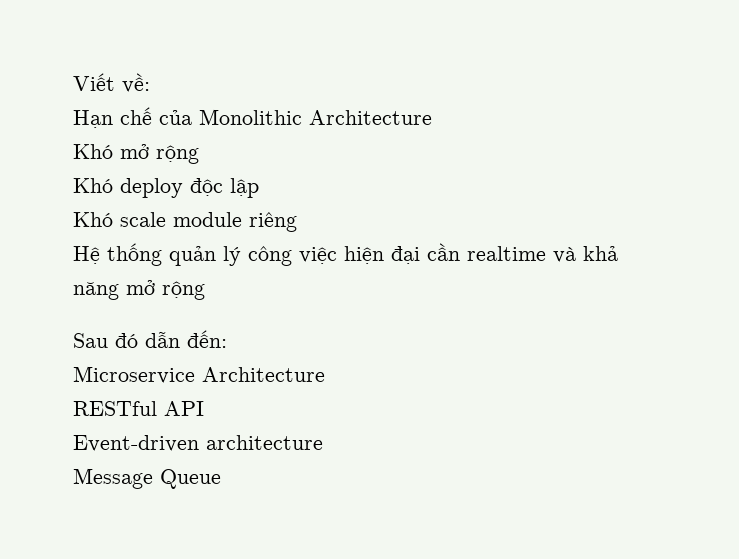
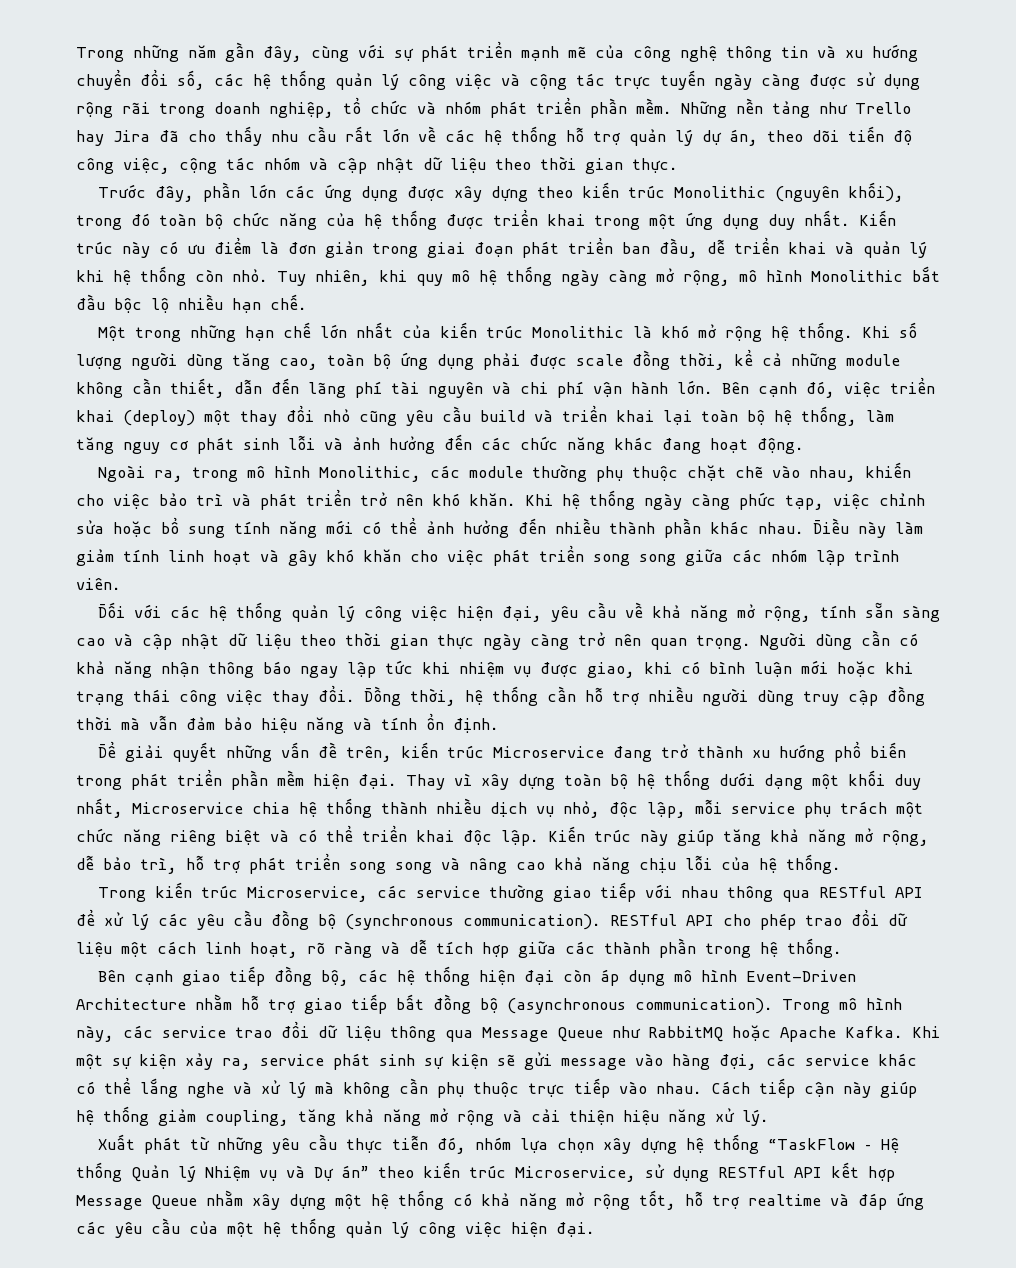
- Viết về:
- Hạn chế của Monolithic Architecture
- Khó mở rộng
- Khó deploy độc lập
- Khó scale module riêng
- Hệ thống quản lý công việc hiện đại cần realtime và khả năng mở rộng
- Sau đó dẫn đến:
- Microservice Architecture
- RESTful API
- Event-driven architecture
- Message Queue
+ Trong những năm gần đây, cùng với sự phát triển mạnh mẽ của công nghệ thông tin và xu hướng chuyển đổi số, các hệ thống quản lý công việc và cộng tác trực tuyến ngày càng được sử dụng rộng rãi trong doanh nghiệp, tổ chức và nhóm phát triển phần mềm. Những nền tảng như Trello hay Jira đã cho thấy nhu cầu rất lớn về các hệ thống hỗ trợ quản lý dự án, theo dõi tiến độ công việc, cộng tác nhóm và cập nhật dữ liệu theo thời gian thực.
+ Trước đây, phần lớn các ứng dụng được xây dựng theo kiến trúc Monolithic (nguyên khối), trong đó toàn bộ chức năng của hệ thống được triển khai trong một ứng dụng duy nhất. Kiến trúc này có ưu điểm là đơn giản trong giai đoạn phát triển ban đầu, dễ triển khai và quản lý khi hệ thống còn nhỏ. Tuy nhiên, khi quy mô hệ thống ngày càng mở rộng, mô hình Monolithic bắt đầu bộc lộ nhiều hạn chế.
+ Một trong những hạn chế lớn nhất của kiến trúc Monolithic là khó mở rộng hệ thống. Khi số lượng người dùng tăng cao, toàn bộ ứng dụng phải được scale đồng thời, kể cả những module không cần thiết, dẫn đến lãng phí tài nguyên và chi phí vận hành lớn. Bên cạnh đó, việc triển khai (deploy) một thay đổi nhỏ cũng yêu cầu build và triển khai lại toàn bộ hệ thống, làm tăng nguy cơ phát sinh lỗi và ảnh hưởng đến các chức năng khác đang hoạt động.
+ Ngoài ra, trong mô hình Monolithic, các module thường phụ thuộc chặt chẽ vào nhau, khiến cho việc bảo trì và phát triển trở nên khó khăn. Khi hệ thống ngày càng phức tạp, việc chỉnh sửa hoặc bổ sung tính năng mới có thể ảnh hưởng đến nhiều thành phần khác nhau. Điều này làm giảm tính linh hoạt và gây khó khăn cho việc phát triển song song giữa các nhóm lập trình viên.
+ Đối với các hệ thống quản lý công việc hiện đại, yêu cầu về khả năng mở rộng, tính sẵn sàng cao và cập nhật dữ liệu theo thời gian thực ngày càng trở nên quan trọng. Người dùng cần có khả năng nhận thông báo ngay lập tức khi nhiệm vụ được giao, khi có bình luận mới hoặc khi trạng thái công việc thay đổi. Đồng thời, hệ thống cần hỗ trợ nhiều người dùng truy cập đồng thời mà vẫn đảm bảo hiệu năng và tính ổn định.
+ Để giải quyết những vấn đề trên, kiến trúc Microservice đang trở thành xu hướng phổ biến trong phát triển phần mềm hiện đại. Thay vì xây dựng toàn bộ hệ thống dưới dạng một khối duy nhất, Microservice chia hệ thống thành nhiều dịch vụ nhỏ, độc lập, mỗi service phụ trách một chức năng riêng biệt và có thể triển khai độc lập. Kiến trúc này giúp tăng khả năng mở rộng, dễ bảo trì, hỗ trợ phát triển song song và nâng cao khả năng chịu lỗi của hệ thống.
+ Trong kiến trúc Microservice, các service thường giao tiếp với nhau thông qua RESTful API để xử lý các yêu cầu đồng bộ (synchronous communication). RESTful API cho phép trao đổi dữ liệu một cách linh hoạt, rõ ràng và dễ tích hợp giữa các thành phần trong hệ thống.
+ Bên cạnh giao tiếp đồng bộ, các hệ thống hiện đại còn áp dụng mô hình Event-Driven Architecture nhằm hỗ trợ giao tiếp bất đồng bộ (asynchronous communication). Trong mô hình này, các service trao đổi dữ liệu thông qua Message Queue như RabbitMQ hoặc Apache Kafka. Khi một sự kiện xảy ra, service phát sinh sự kiện sẽ gửi message vào hàng đợi, các service khác có thể lắng nghe và xử lý mà không cần phụ thuộc trực tiếp vào nhau. Cách tiếp cận này giúp hệ thống giảm coupling, tăng khả năng mở rộng và cải thiện hiệu năng xử lý.
+ Xuất phát từ những yêu cầu thực tiễn đó, nhóm lựa chọn xây dựng hệ thống “TaskFlow – Hệ thống Quản lý Nhiệm vụ và Dự án” theo kiến trúc Microservice, sử dụng RESTful API kết hợp Message Queue nhằm xây dựng một hệ thống có khả năng mở rộng tốt, hỗ trợ realtime và đáp ứng các yêu cầu của một hệ thống quản lý công việc hiện đại.

